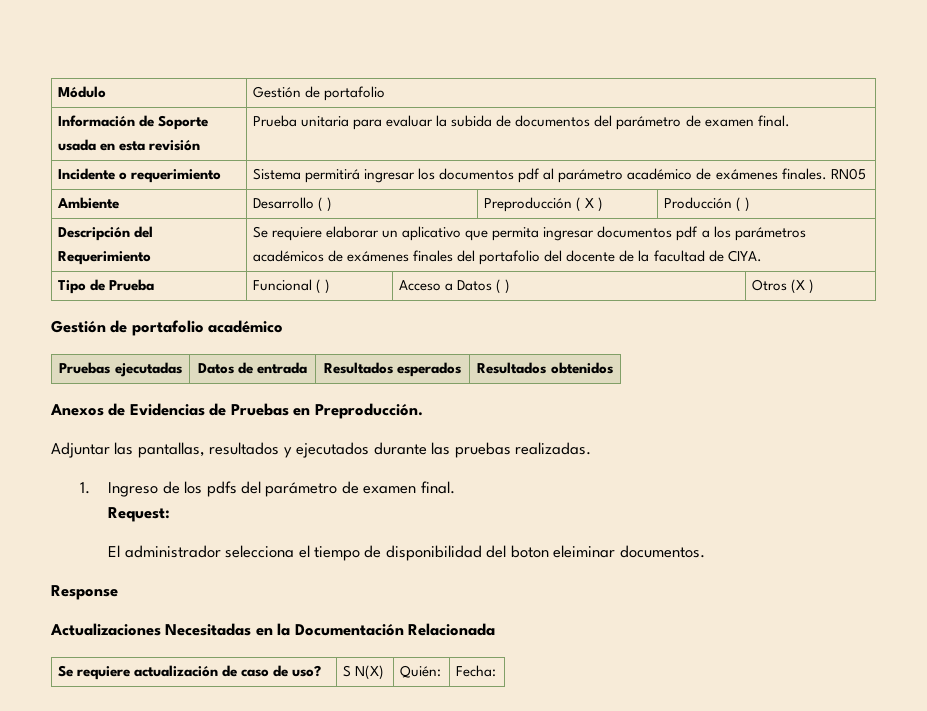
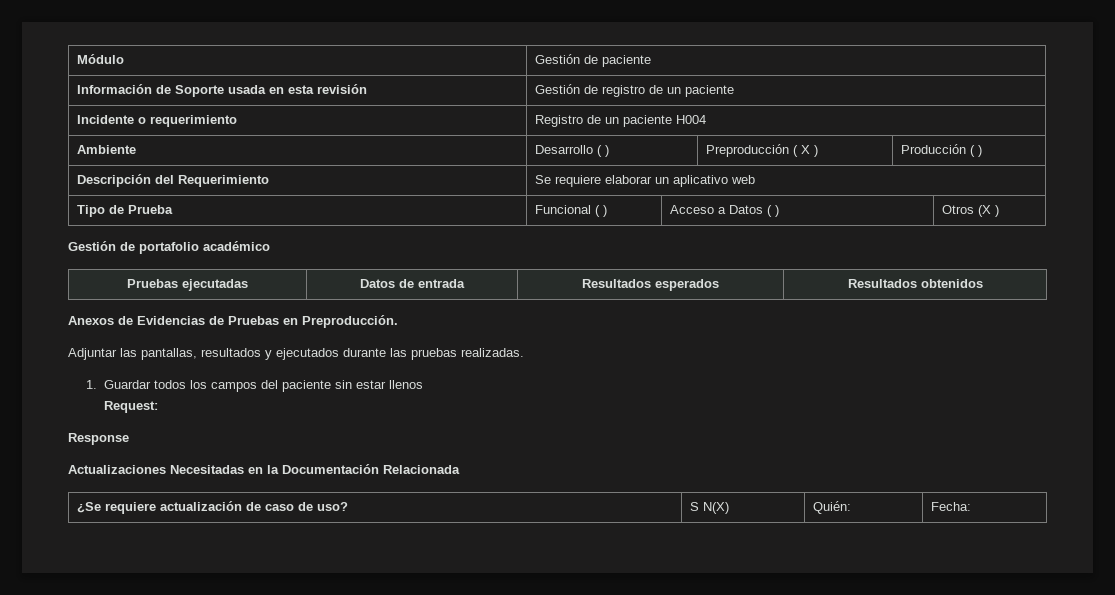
- Módulo | Gestión de portafolio
+ Módulo | Gestión de paciente
- Información de Soporte usada en esta revisión | Prueba unitaria para evaluar la subida de documentos del parámetro de examen final.
- Incidente o requerimiento | Sistema permitirá ingresar los documentos pdf al parámetro académico de exámenes finales. RN05
+ Información de Soporte usada en esta revisión | Gestión de registro de un paciente
+ Incidente o requerimiento | Registro de un paciente H004
- Descripción del Requerimiento | Se requiere elaborar un aplicativo que permita ingresar documentos pdf a los parámetros académicos de exámenes finales del portafolio del docente de la facultad de CIYA.
+ Descripción del Requerimiento | Se requiere elaborar un aplicativo web
- 1. Ingreso de los pdfs del parámetro de examen final.
+ 1. Guardar todos los campos del paciente sin estar llenos
  Request:
- El administrador selecciona el tiempo de disponibilidad del boton eleiminar documentos.
- Se requiere actualización de caso de uso? | S N(X) | Quién: | Fecha:
+ ¿Se requiere actualización de caso de uso? | S N(X) | Quién: | Fecha:

